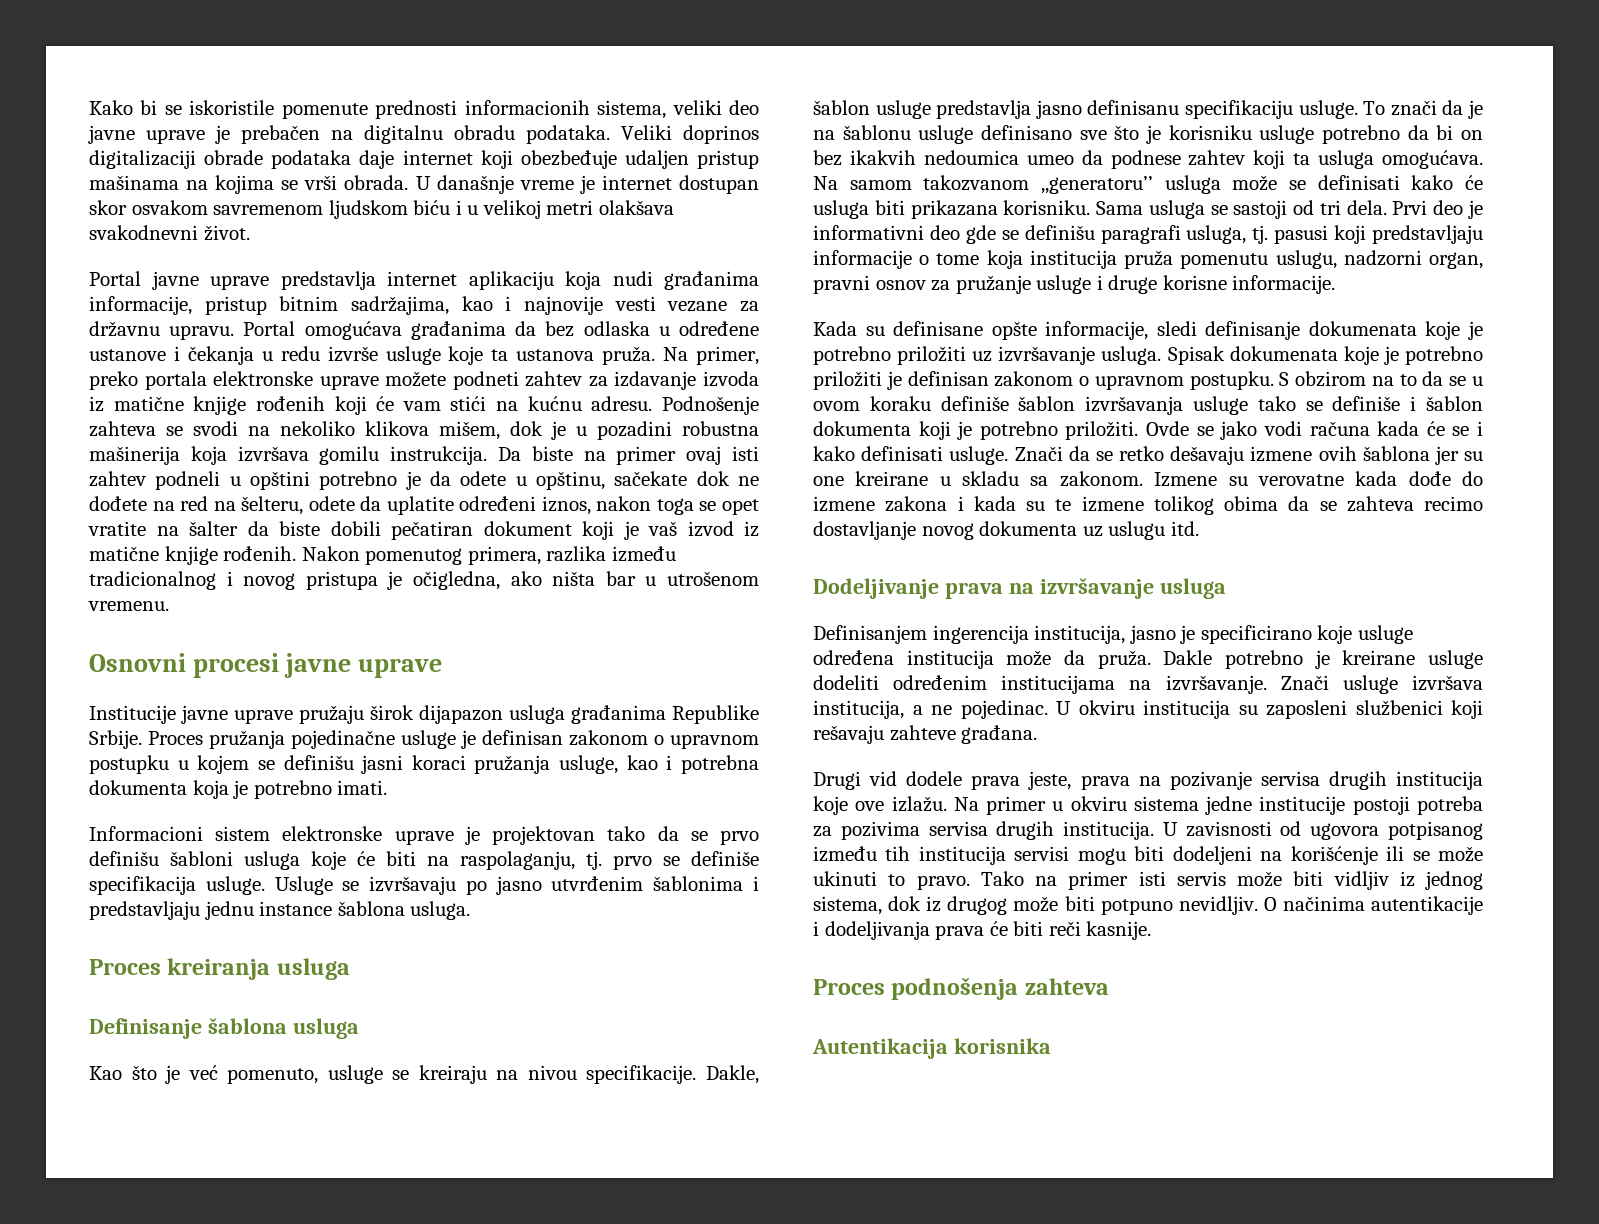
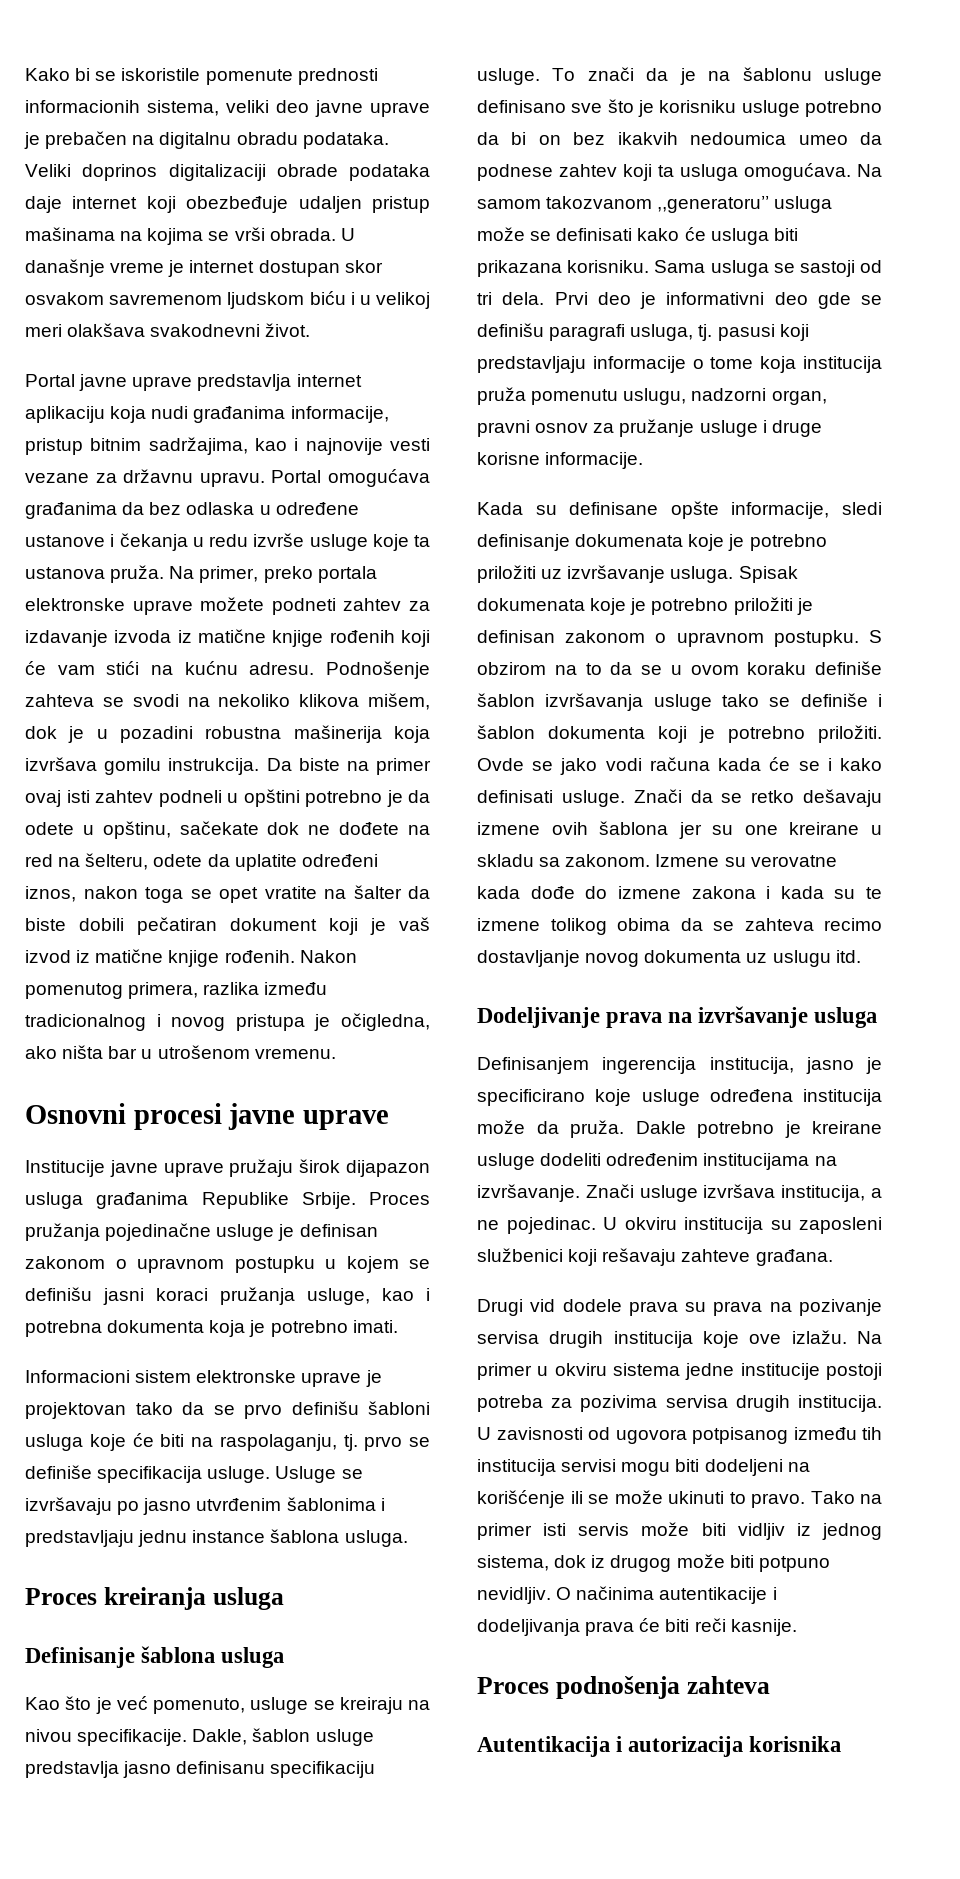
- U današnje vreme je internet dostupan skor osvakom savremenom ljudskom biću i u velikoj metri olakšava svakodnevni život.
+ U današnje vreme je internet dostupan skor osvakom savremenom ljudskom biću i u velikoj meri olakšava svakodnevni život.
- Drugi vid dodele prava jeste, prava na pozivanje servisa drugih institucija koje ove izlažu.
+ Drugi vid dodele prava su prava na pozivanje servisa drugih institucija koje ove izlažu.
- Autentikacija korisnika
+ Autentikacija i autorizacija korisnika

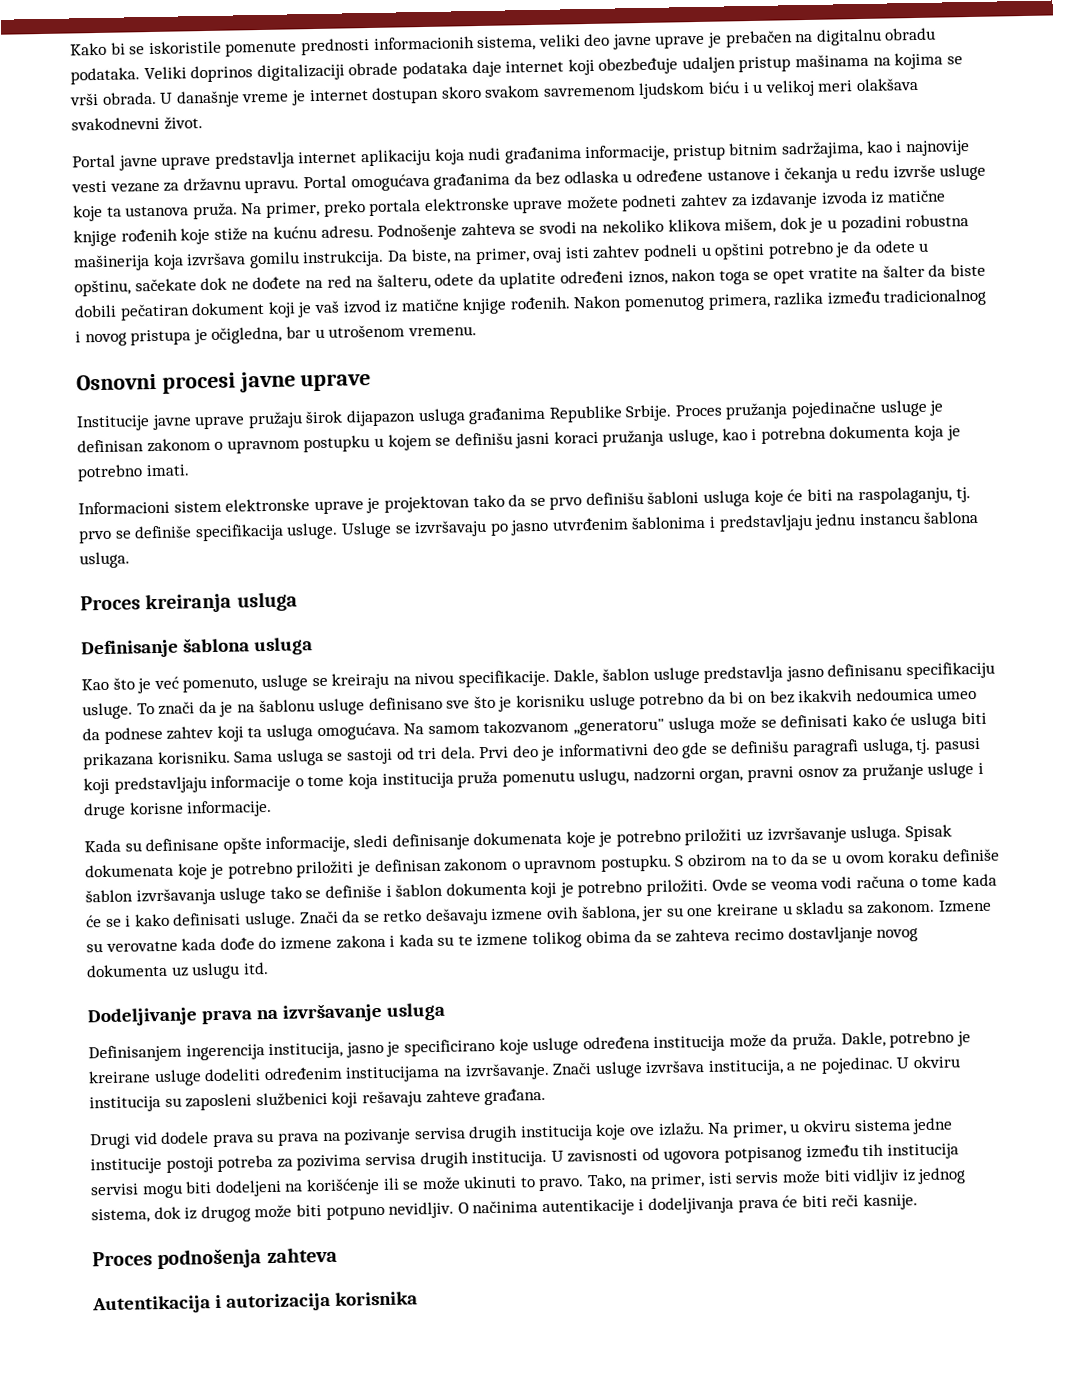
- U današnje vreme je internet dostupan skor osvakom savremenom ljudskom biću i u velikoj meri olakšava svakodnevni život.
+ U današnje vreme je internet dostupan skoro svakom savremenom ljudskom biću i u velikoj meri olakšava svakodnevni život.
- Na primer, preko portala elektronske uprave možete podneti zahtev za izdavanje izvoda iz matične knjige rođenih koji će vam stići na kućnu adresu.
+ Na primer, preko portala elektronske uprave možete podneti zahtev za izdavanje izvoda iz matične knjige rođenih koje stiže na kućnu adresu.
- Da biste na primer ovaj isti zahtev podneli u opštini potrebno je da odete u opštinu, sačekate dok ne dođete na red na šelteru, odete da uplatite određeni iznos, nakon toga se opet vratite na šalter da biste dobili pečatiran dokument koji je vaš izvod iz matične knjige rođenih.
+ Da biste, na primer, ovaj isti zahtev podneli u opštini potrebno je da odete u opštinu, sačekate dok ne dođete na red na šalteru, odete da uplatite određeni iznos, nakon toga se opet vratite na šalter da biste dobili pečatiran dokument koji je vaš izvod iz matične knjige rođenih.
- Nakon pomenutog primera, razlika između tradicionalnog i novog pristupa je očigledna, ako ništa bar u utrošenom vremenu.
+ Nakon pomenutog primera, razlika između tradicionalnog i novog pristupa je očigledna, bar u utrošenom vremenu.
- Usluge se izvršavaju po jasno utvrđenim šablonima i predstavljaju jednu instance šablona usluga.
+ Usluge se izvršavaju po jasno utvrđenim šablonima i predstavljaju jednu instancu šablona usluga.
- Na samom takozvanom ,,generatoru’’ usluga može se definisati kako će usluga biti prikazana korisniku.
+ Na samom takozvanom ,,generatoru" usluga može se definisati kako će usluga biti prikazana korisniku.
- Ovde se jako vodi računa kada će se i kako definisati usluge.
+ Ovde se veoma vodi računa o tome kada će se i kako definisati usluge.
- Znači da se retko dešavaju izmene ovih šablona jer su one kreirane u skladu sa zakonom.
+ Znači da se retko dešavaju izmene ovih šablona, jer su one kreirane u skladu sa zakonom.
- Dakle potrebno je kreirane usluge dodeliti određenim institucijama na izvršavanje.
+ Dakle, potrebno je kreirane usluge dodeliti određenim institucijama na izvršavanje.
- Na primer u okviru sistema jedne institucije postoji potreba za pozivima servisa drugih institucija.
+ Na primer, u okviru sistema jedne institucije postoji potreba za pozivima servisa drugih institucija.
- Tako na primer isti servis može biti vidljiv iz jednog sistema, dok iz drugog može biti potpuno nevidljiv.
+ Tako, na primer, isti servis može biti vidljiv iz jednog sistema, dok iz drugog može biti potpuno nevidljiv.

